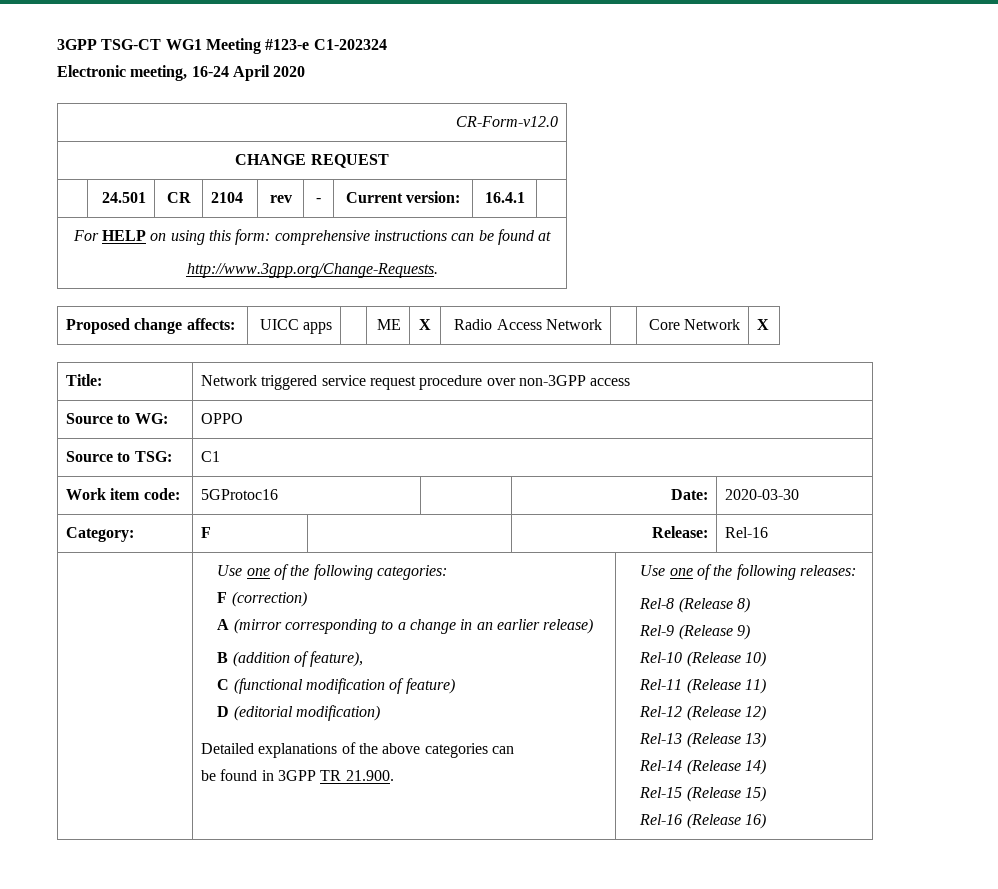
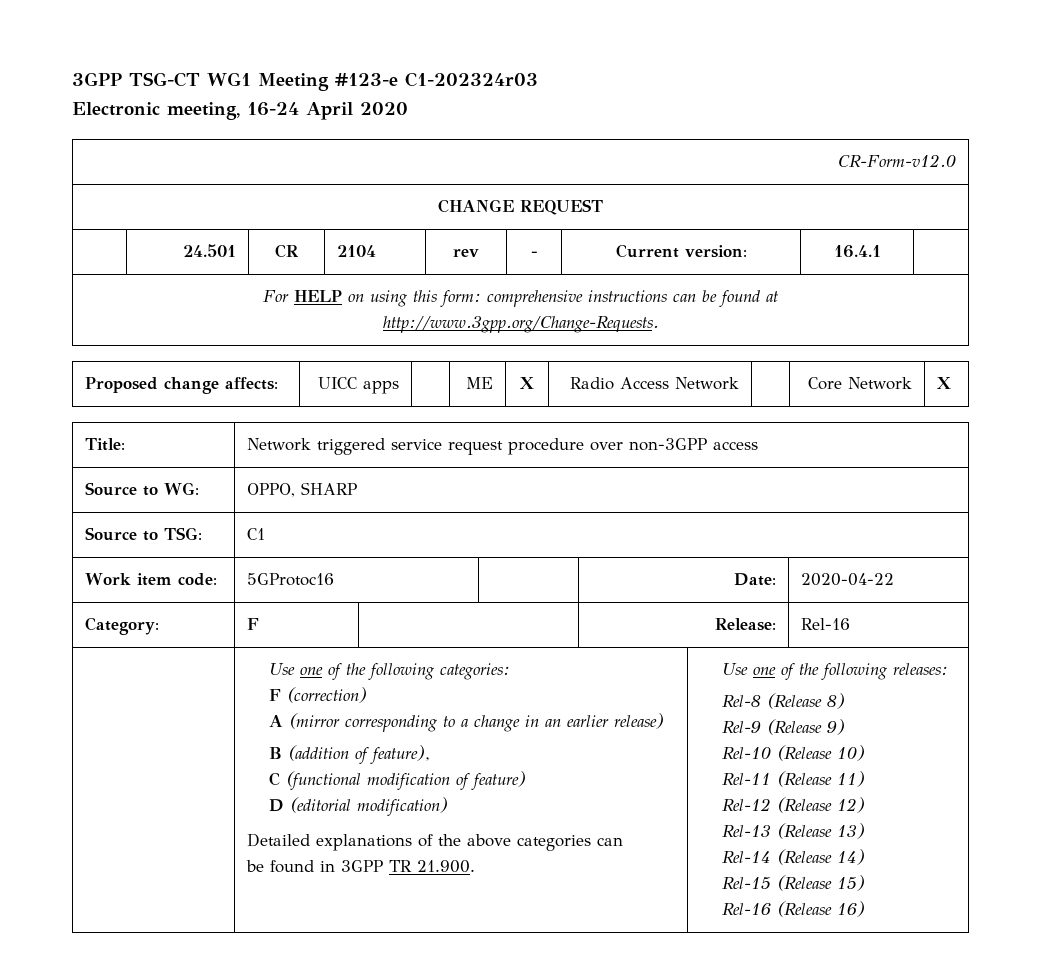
- 3GPP TSG-CT WG1 Meeting #123-e C1-202324
+ 3GPP TSG-CT WG1 Meeting #123-e C1-202324r03
- Source to WG: | OPPO
+ Source to WG: | OPPO, SHARP
- Work item code: | 5GProtoc16 | | Date: | 2020-03-30
+ Work item code: | 5GProtoc16 | | Date: | 2020-04-22

